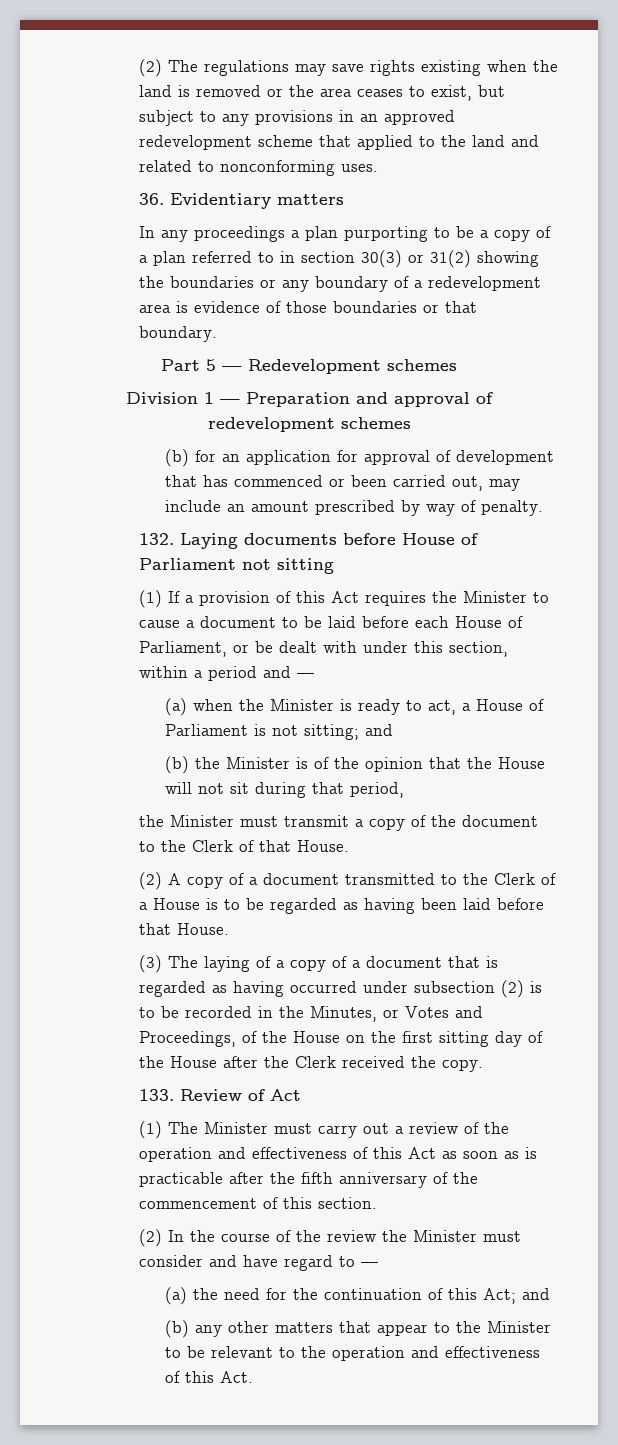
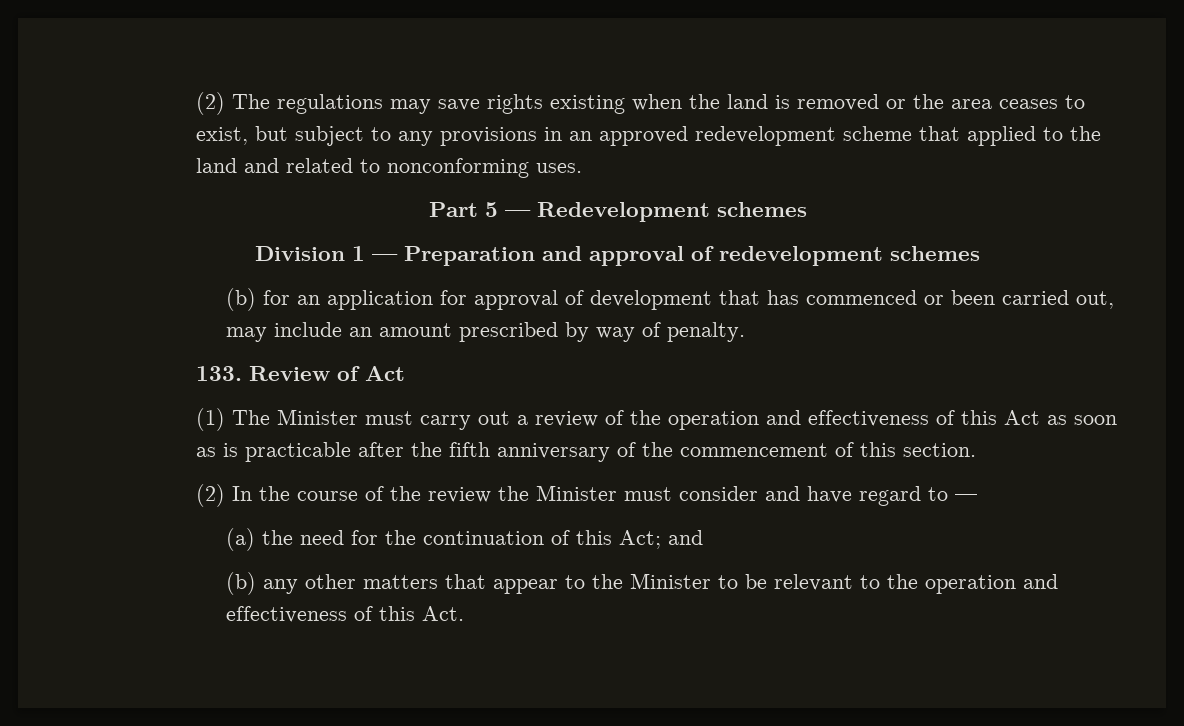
- 36. Evidentiary matters
- In any proceedings a plan purporting to be a copy of a plan referred to in section 30(3) or 31(2) showing the boundaries or any boundary of a redevelopment area is evidence of those boundaries or that boundary.
- 132. Laying documents before House of Parliament not sitting
- (1) If a provision of this Act requires the Minister to cause a document to be laid before each House of Parliament, or be dealt with under this section, within a period and —
- (a) when the Minister is ready to act, a House of Parliament is not sitting; and
- (b) the Minister is of the opinion that the House will not sit during that period,
- the Minister must transmit a copy of the document to the Clerk of that House.
- (2) A copy of a document transmitted to the Clerk of a House is to be regarded as having been laid before that House.
- (3) The laying of a copy of a document that is regarded as having occurred under subsection (2) is to be recorded in the Minutes, or Votes and Proceedings, of the House on the first sitting day of the House after the Clerk received the copy.

